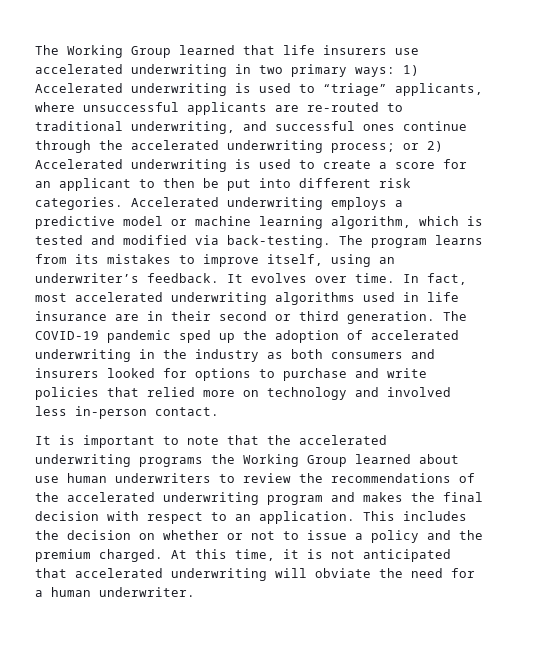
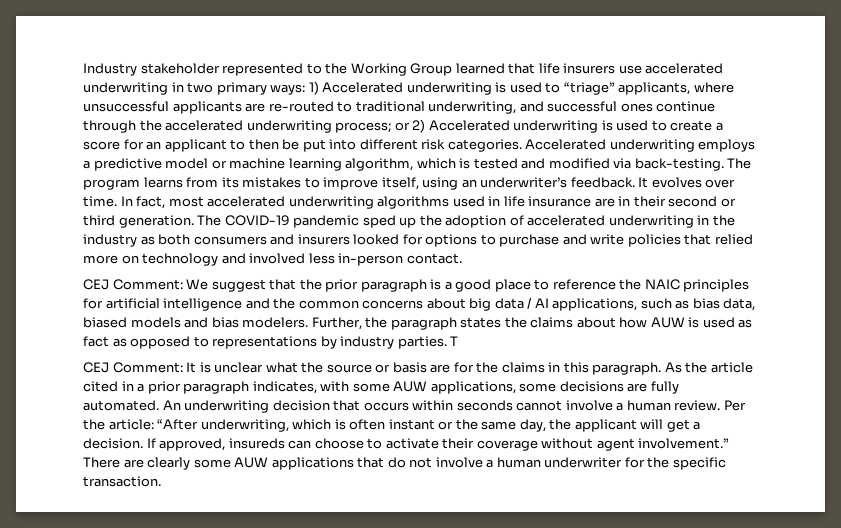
- The Working Group learned that life insurers use accelerated underwriting in two primary ways: 1) Accelerated underwriting is used to “triage” applicants, where unsuccessful applicants are re-routed to traditional underwriting, and successful ones continue through the accelerated underwriting process; or 2) Accelerated underwriting is used to create a score for an applicant to then be put into different risk categories.
+ Industry stakeholder represented to the Working Group learned that life insurers use accelerated underwriting in two primary ways: 1) Accelerated underwriting is used to “triage” applicants, where unsuccessful applicants are re-routed to traditional underwriting, and successful ones continue through the accelerated underwriting process; or 2) Accelerated underwriting is used to create a score for an applicant to then be put into different risk categories.
- It is important to note that the accelerated underwriting programs the Working Group learned about use human underwriters to review the recommendations of the accelerated underwriting program and makes the final decision with respect to an application. This includes the decision on whether or not to issue a policy and the premium charged. At this time, it is not anticipated that accelerated underwriting will obviate the need for a human underwriter.
+ CEJ Comment: We suggest that the prior paragraph is a good place to reference the NAIC principles for artificial intelligence and the common concerns about big data / AI applications, such as bias data, biased models and bias modelers. Further, the paragraph states the claims about how AUW is used as fact as opposed to representations by industry parties. T
+ CEJ Comment: It is unclear what the source or basis are for the claims in this paragraph. As the article cited in a prior paragraph indicates, with some AUW applications, some decisions are fully automated. An underwriting decision that occurs within seconds cannot involve a human review. Per the article: “After underwriting, which is often instant or the same day, the applicant will get a decision. If approved, insureds can choose to activate their coverage without agent involvement.” There are clearly some AUW applications that do not involve a human underwriter for the specific transaction.

